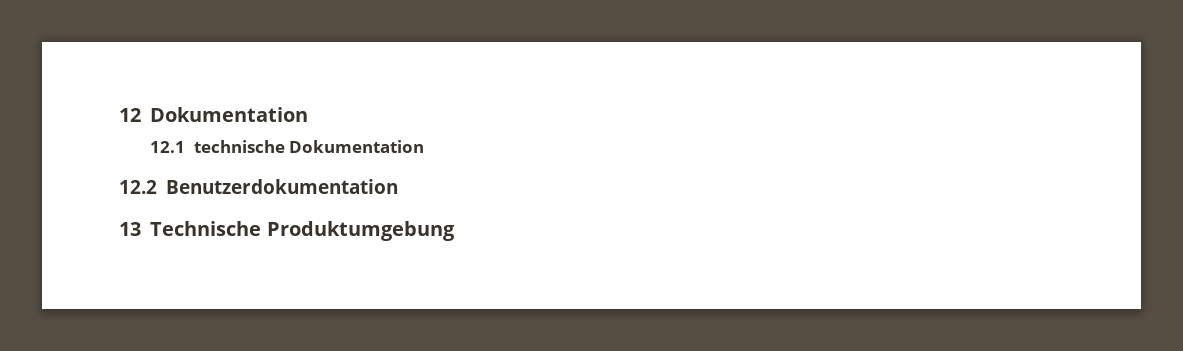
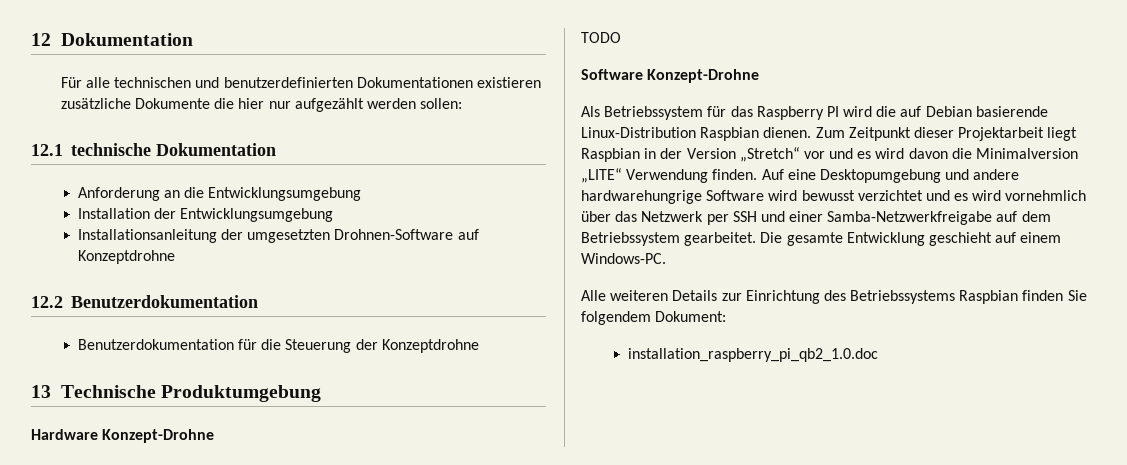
+ Für alle technischen und benutzerdefinierten Dokumentationen existieren zusätzliche Dokumente die hier nur aufgezählt werden sollen:
  12.1 technische Dokumentation
+ Anforderung an die Entwicklungsumgebung
+ Installation der Entwicklungsumgebung
+ Installationsanleitung der umgesetzten Drohnen-Software auf Konzeptdrohne
  12.2 Benutzerdokumentation
+ Benutzerdokumentation für die Steuerung der Konzeptdrohne
  13 Technische Produktumgebung
+ Hardware Konzept-Drohne
+ TODO
+ Software Konzept-Drohne
+ Als Betriebssystem für das Raspberry PI wird die auf Debian basierende Linux-Distribution Raspbian dienen. Zum Zeitpunkt dieser Projektarbeit liegt Raspbian in der Version „Stretch“ vor und es wird davon die Minimalversion „LITE“ Verwendung finden. Auf eine Desktopumgebung und andere hardwarehungrige Software wird bewusst verzichtet und es wird vornehmlich über das Netzwerk per SSH und einer Samba-Netzwerkfreigabe auf dem Betriebssystem gearbeitet. Die gesamte Entwicklung geschieht auf einem Windows-PC.
+ Alle weiteren Details zur Einrichtung des Betriebssystems Raspbian finden Sie folgendem Dokument:
+ installation_raspberry_pi_qb2_1.0.doc

